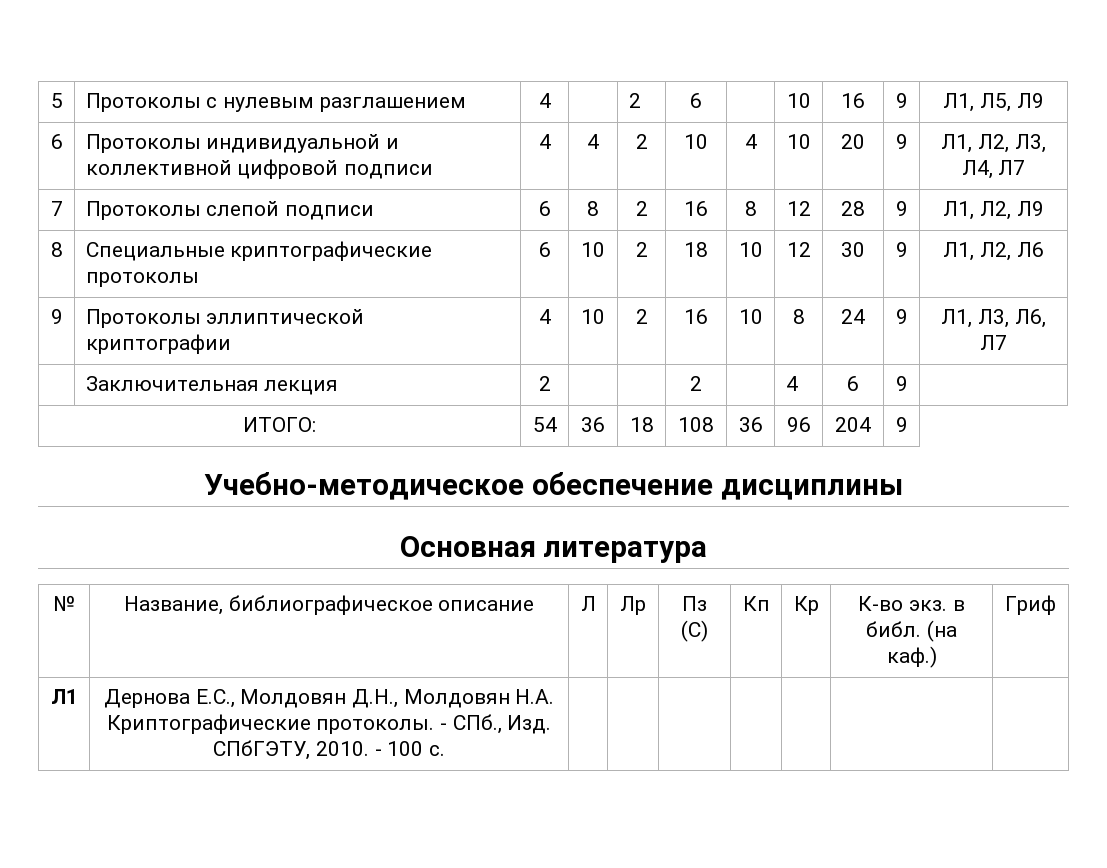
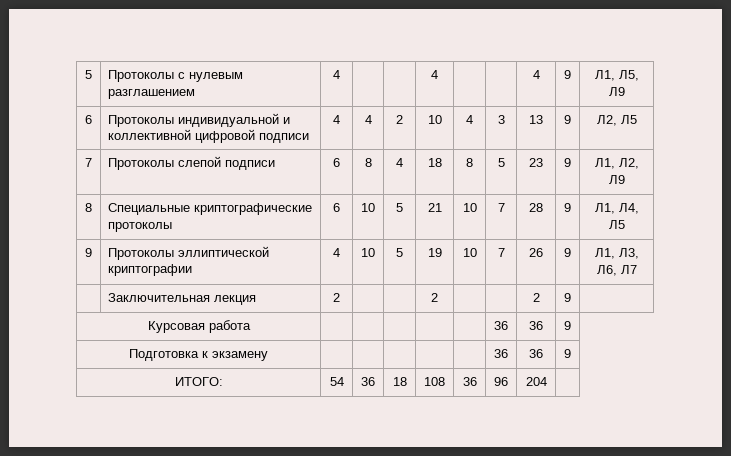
- 5 | Протоколы с нулевым разглашением | 4 | | 2 | 6 | | 10 | 16 | 9 | Л1, Л5, Л9
+ 5 | Протоколы с нулевым разглашением | 4 | | | 4 | | | 4 | 9 | Л1, Л5, Л9
- 6 | Протоколы индивидуальной и коллективной цифровой подписи | 4 | 4 | 2 | 10 | 4 | 10 | 20 | 9 | Л1, Л2, Л3, Л4, Л7
+ 6 | Протоколы индивидуальной и коллективной цифровой подписи | 4 | 4 | 2 | 10 | 4 | 3 | 13 | 9 | Л2, Л5
- 7 | Протоколы слепой подписи | 6 | 8 | 2 | 16 | 8 | 12 | 28 | 9 | Л1, Л2, Л9
+ 7 | Протоколы слепой подписи | 6 | 8 | 4 | 18 | 8 | 5 | 23 | 9 | Л1, Л2, Л9
- 8 | Специальные криптографические протоколы | 6 | 10 | 2 | 18 | 10 | 12 | 30 | 9 | Л1, Л2, Л6
+ 8 | Специальные криптографические протоколы | 6 | 10 | 5 | 21 | 10 | 7 | 28 | 9 | Л1, Л4, Л5
- 9 | Протоколы эллиптической криптографии | 4 | 10 | 2 | 16 | 10 | 8 | 24 | 9 | Л1, Л3, Л6, Л7
+ 9 | Протоколы эллиптической криптографии | 4 | 10 | 5 | 19 | 10 | 7 | 26 | 9 | Л1, Л3, Л6, Л7
- | Заключительная лекция | 2 | | | 2 | | 4 | 6 | 9 |
+ | Заключительная лекция | 2 | | | 2 | | | 2 | 9 |
+ Курсовая работа | | | | | | 36 | 36 | 9
+ Подготовка к экзамену | | | | | | 36 | 36 | 9
- ИТОГО: | 54 | 36 | 18 | 108 | 36 | 96 | 204 | 9
- Учебно-методическое обеспечение дисциплины
- Основная литература
- № | Название, библиографическое описание | Л | Лр | Пз (С) | Кп | Кр | К-во экз. в библ. (на каф.) | Гриф
- Л1 | Дернова Е.С., Молдовян Д.Н., Молдовян Н.А. Криптографические протоколы. - СПб., Изд. СПбГЭТУ, 2010. - 100 с. | | | | | | |
+ ИТОГО: | 54 | 36 | 18 | 108 | 36 | 96 | 204 |

